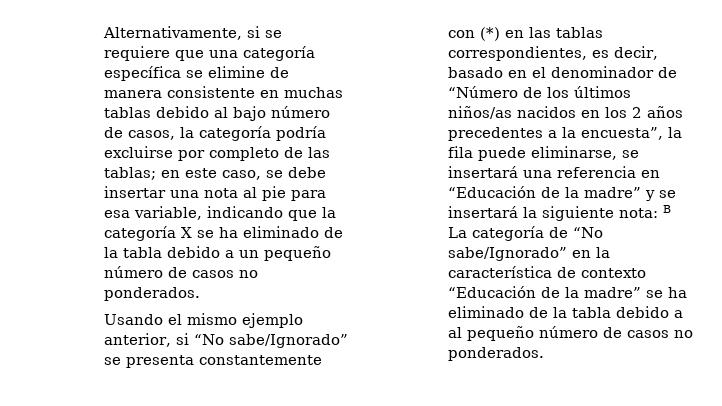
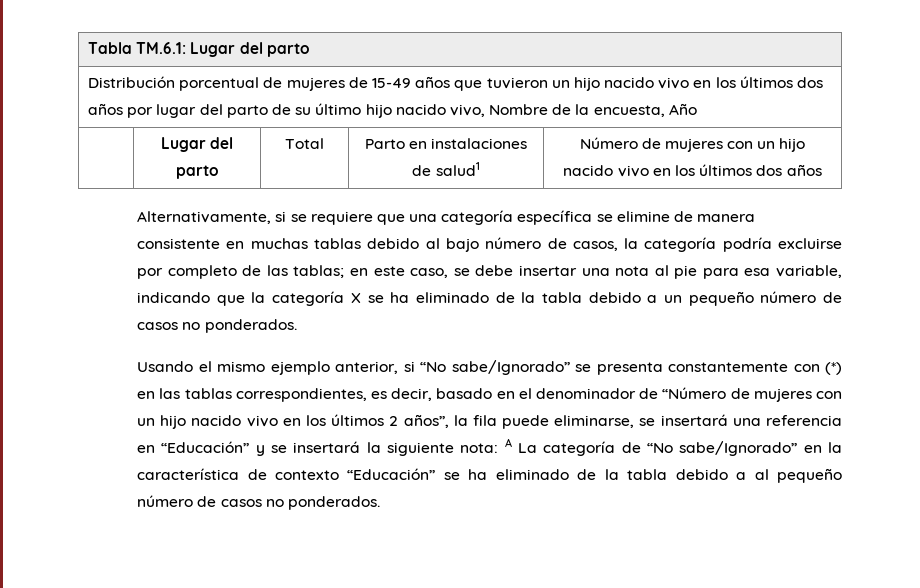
+ Tabla TM.6.1: Lugar del parto
+ Distribución porcentual de mujeres de 15-49 años que tuvieron un hijo nacido vivo en los últimos dos años por lugar del parto de su último hijo nacido vivo, Nombre de la encuesta, Año
+ | Lugar del parto | Total | Parto en instalaciones de salud1 | Número de mujeres con un hijo nacido vivo en los últimos dos años
- Usando el mismo ejemplo anterior, si “No sabe/Ignorado” se presenta constantemente con (*) en las tablas correspondientes, es decir, basado en el denominador de “Número de los últimos niños/as nacidos en los 2 años precedentes a la encuesta”, la fila puede eliminarse, se insertará una referencia en “Educación de la madre” y se insertará la siguiente nota:
+ Usando el mismo ejemplo anterior, si “No sabe/Ignorado” se presenta constantemente con (*) en las tablas correspondientes, es decir, basado en el denominador de “Número de mujeres con un hijo nacido vivo en los últimos 2 años”, la fila puede eliminarse, se insertará una referencia en “Educación” y se insertará la siguiente nota:
- B La categoría de “No sabe/Ignorado” en la característica de contexto “Educación de la madre” se ha eliminado de la tabla debido a al pequeño número de casos no ponderados.
+ A La categoría de “No sabe/Ignorado” en la característica de contexto “Educación” se ha eliminado de la tabla debido a al pequeño número de casos no ponderados.

